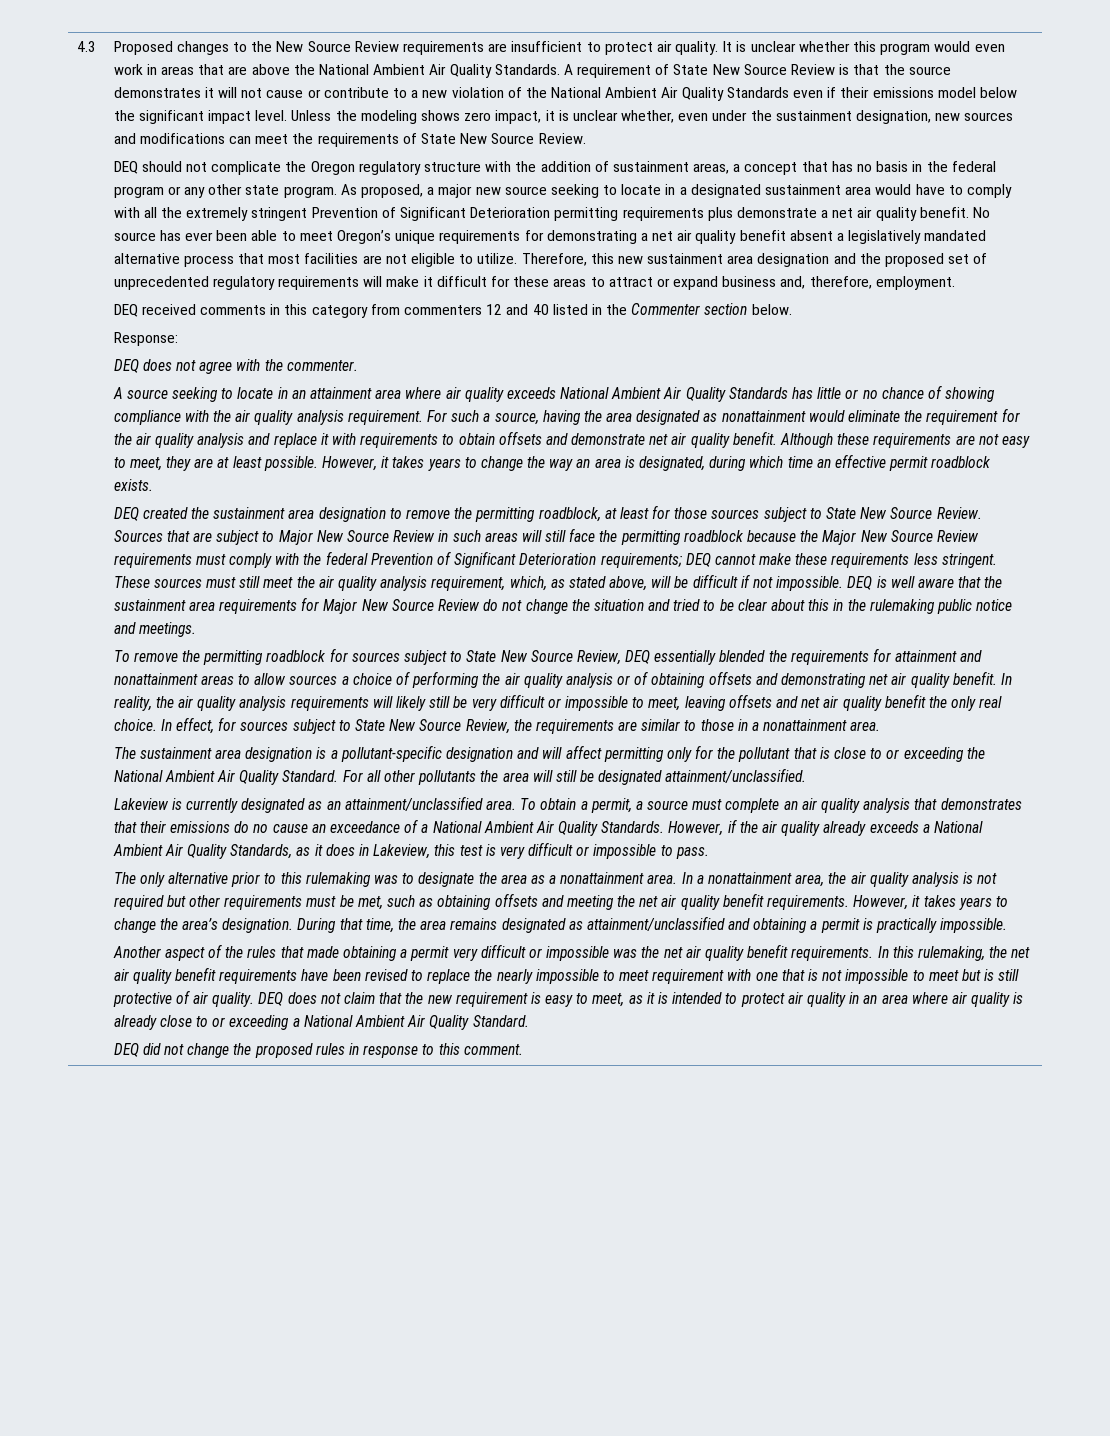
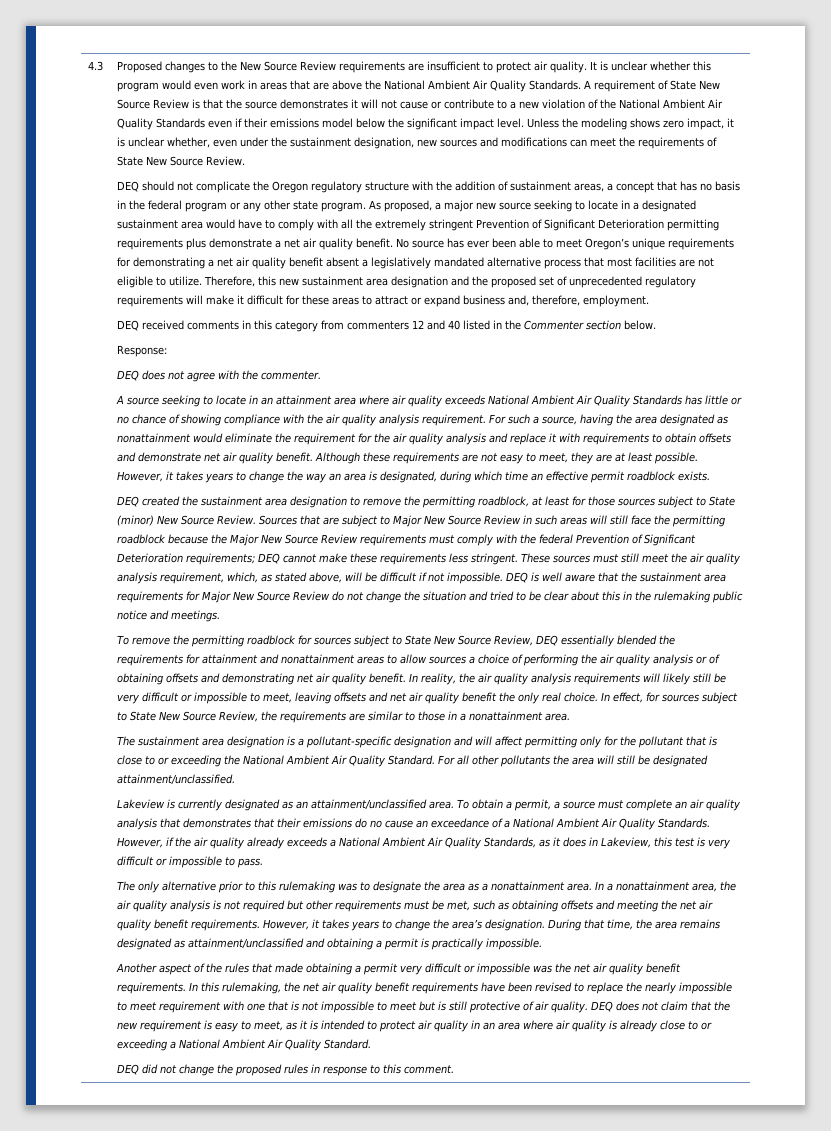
- DEQ created the sustainment area designation to remove the permitting roadblock, at least for those sources subject to State New Source Review.
+ DEQ created the sustainment area designation to remove the permitting roadblock, at least for those sources subject to State (minor) New Source Review.

